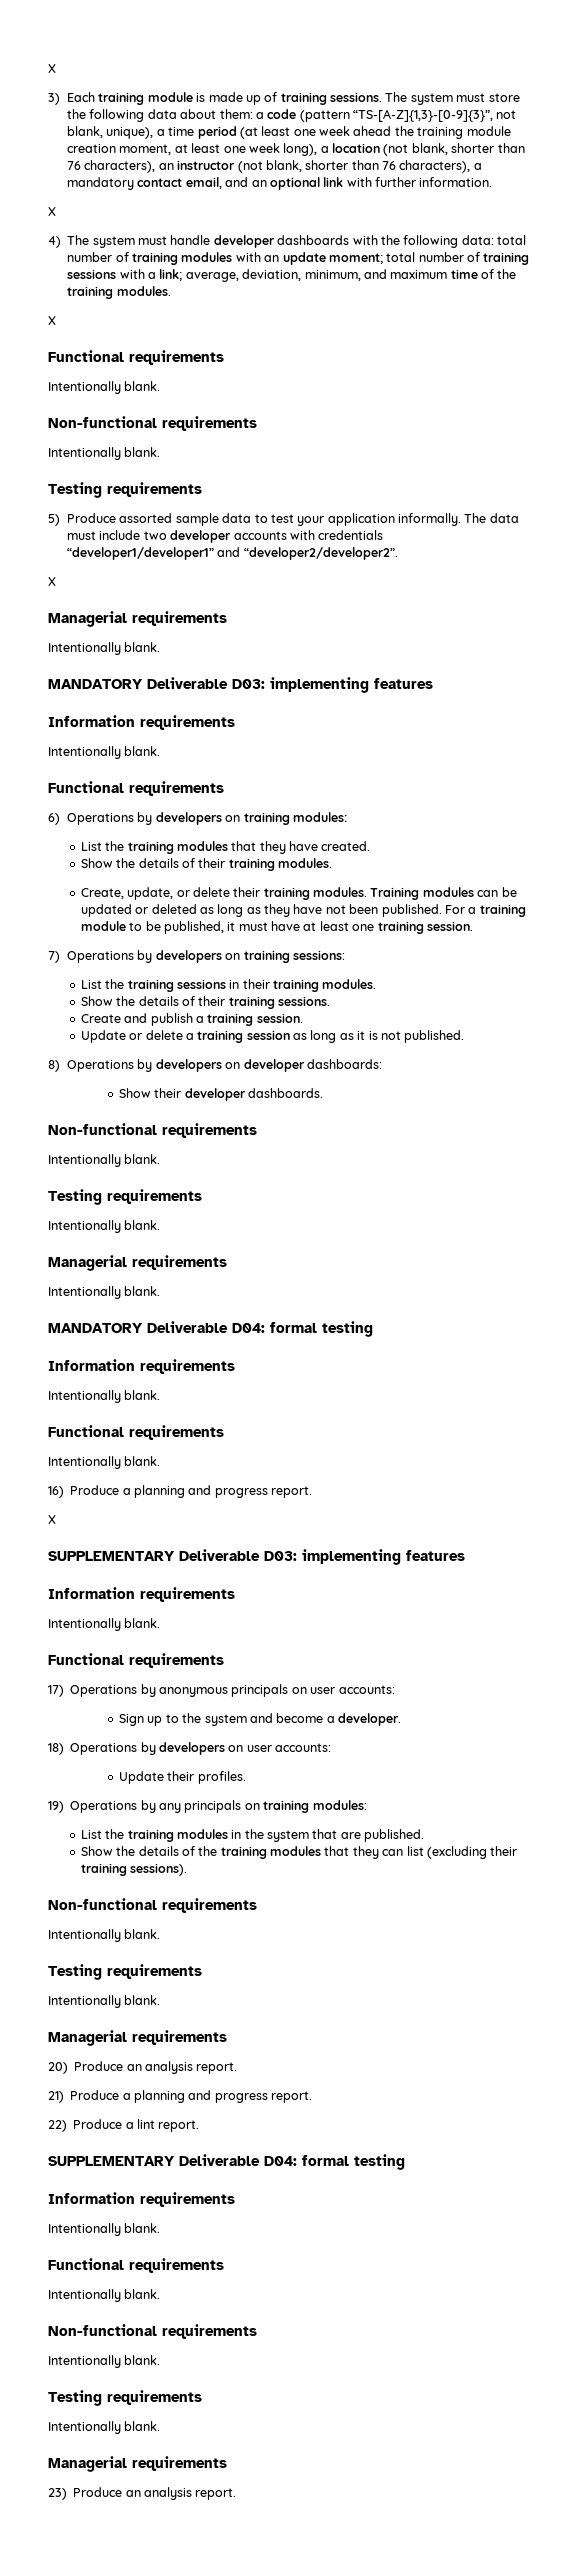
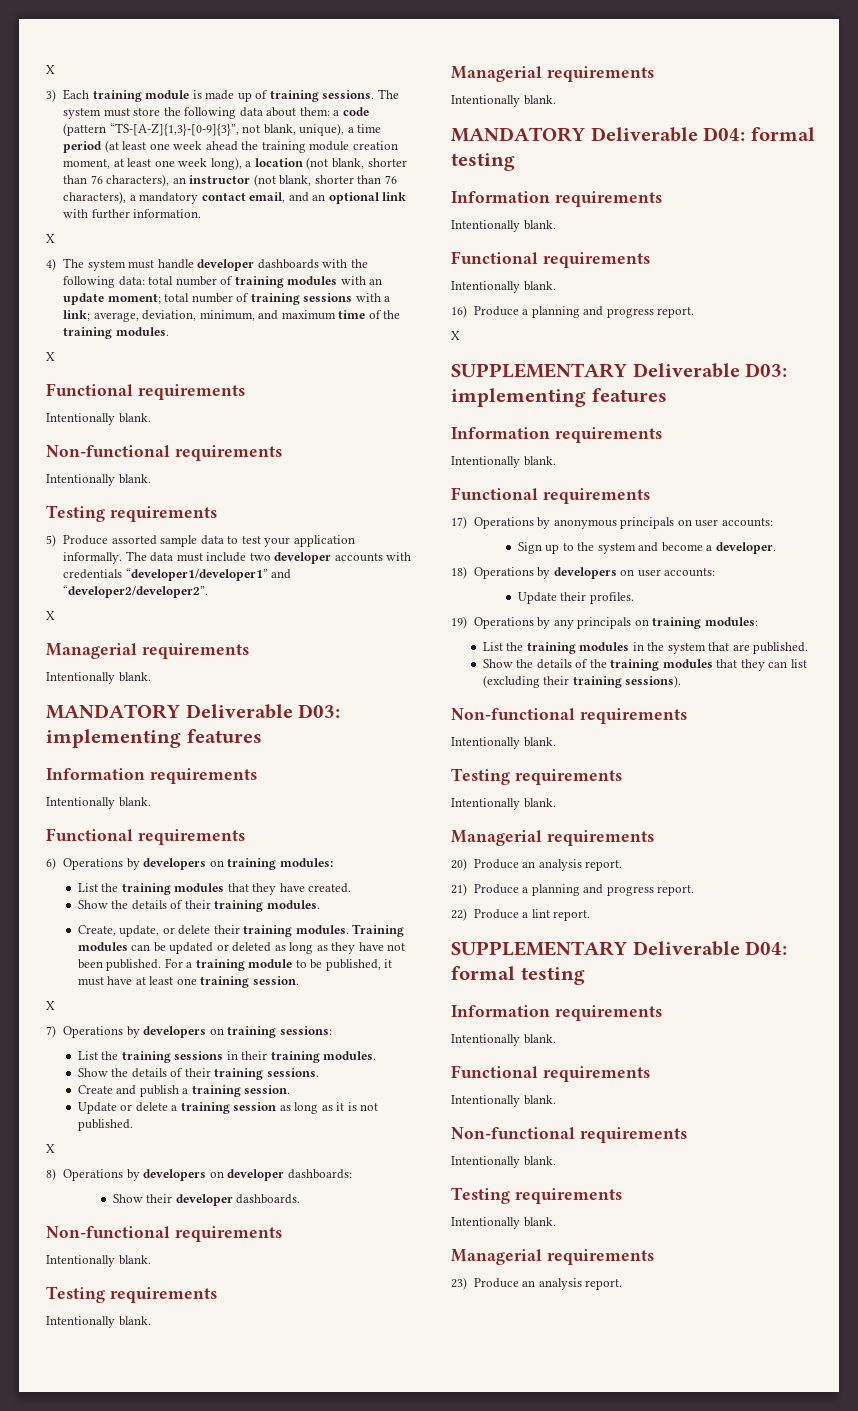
  For a training module to be published, it must have at least one training session.
+ X
  Update or delete a training session as long as it is not published.
+ X

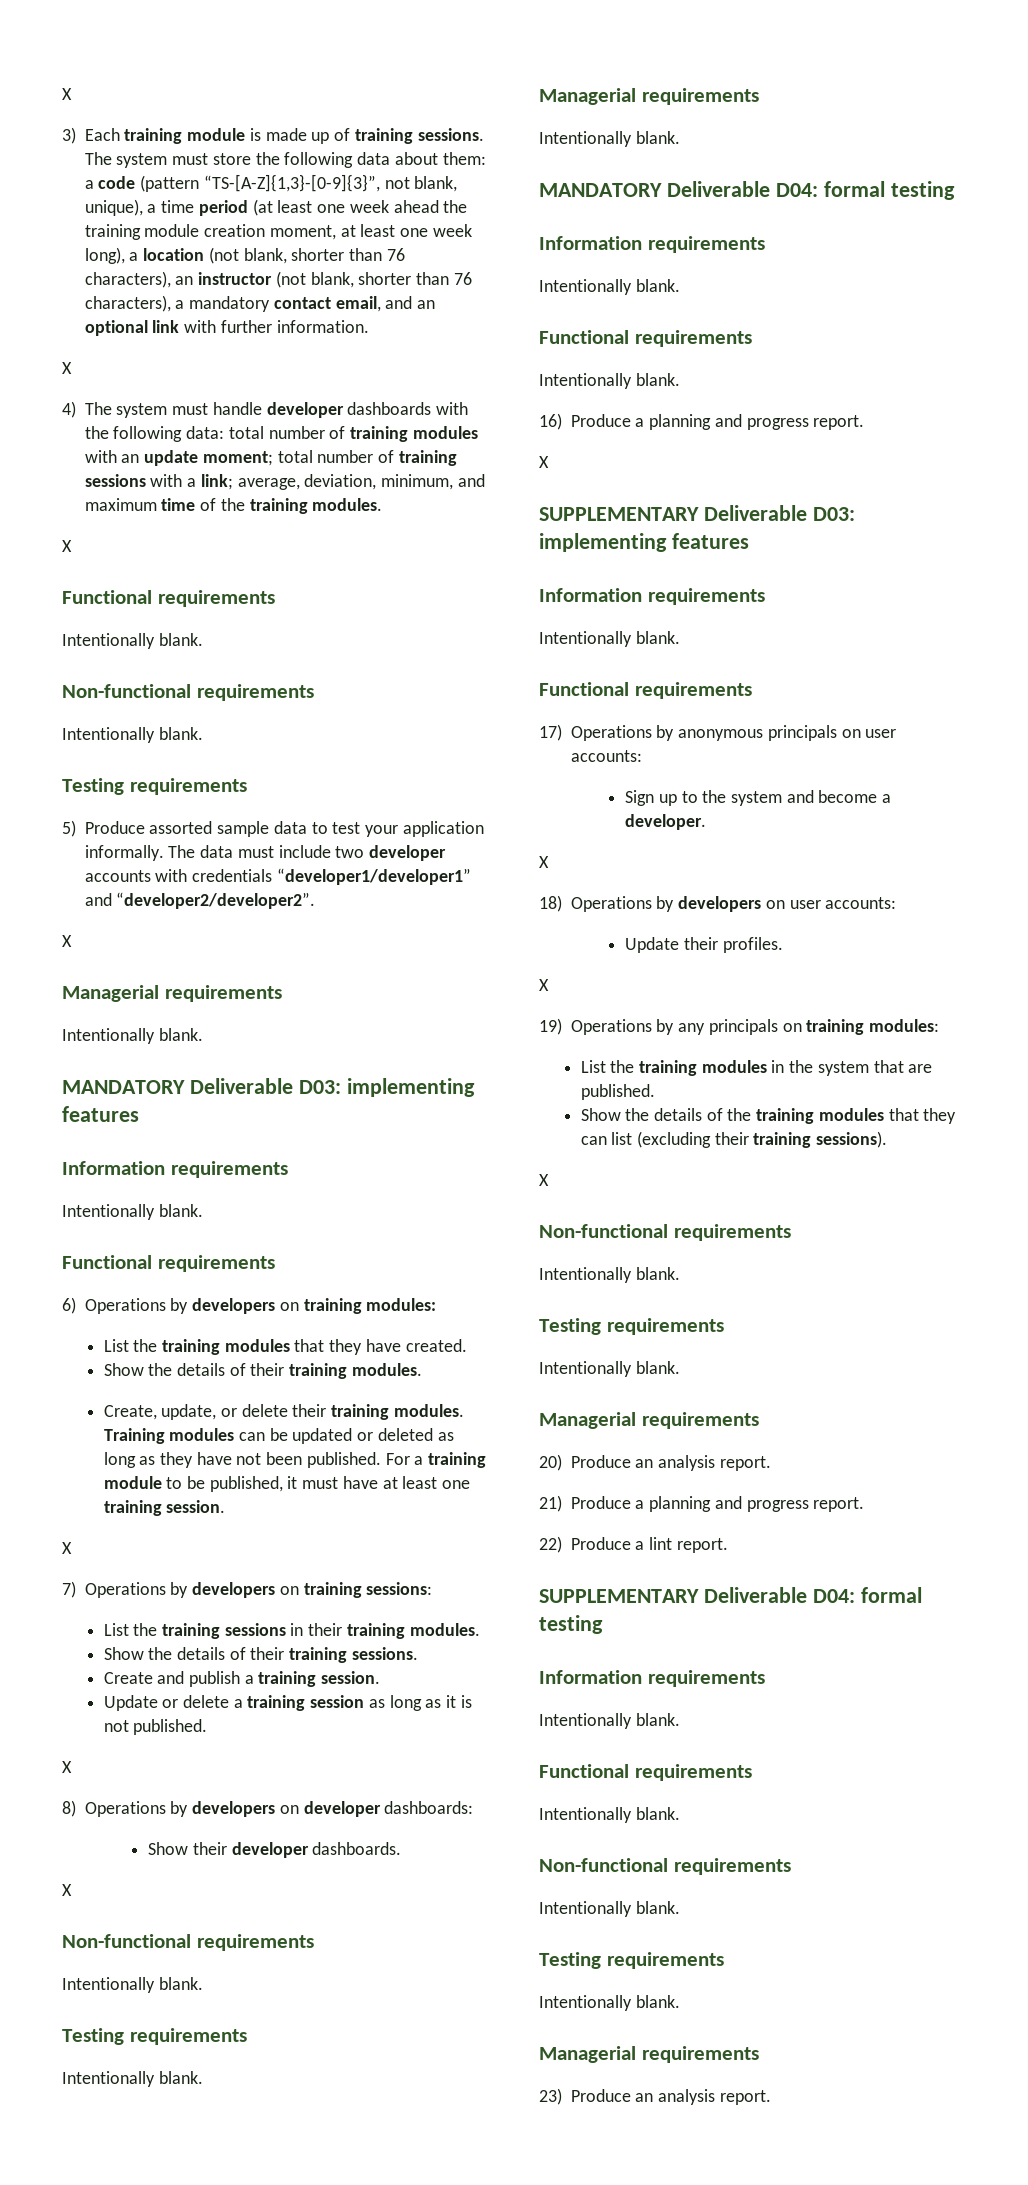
  Show their developer dashboards.
+ X
  Sign up to the system and become a developer.
+ X
  Update their profiles.
+ X
  Show the details of the training modules that they can list (excluding their training sessions).
+ X

